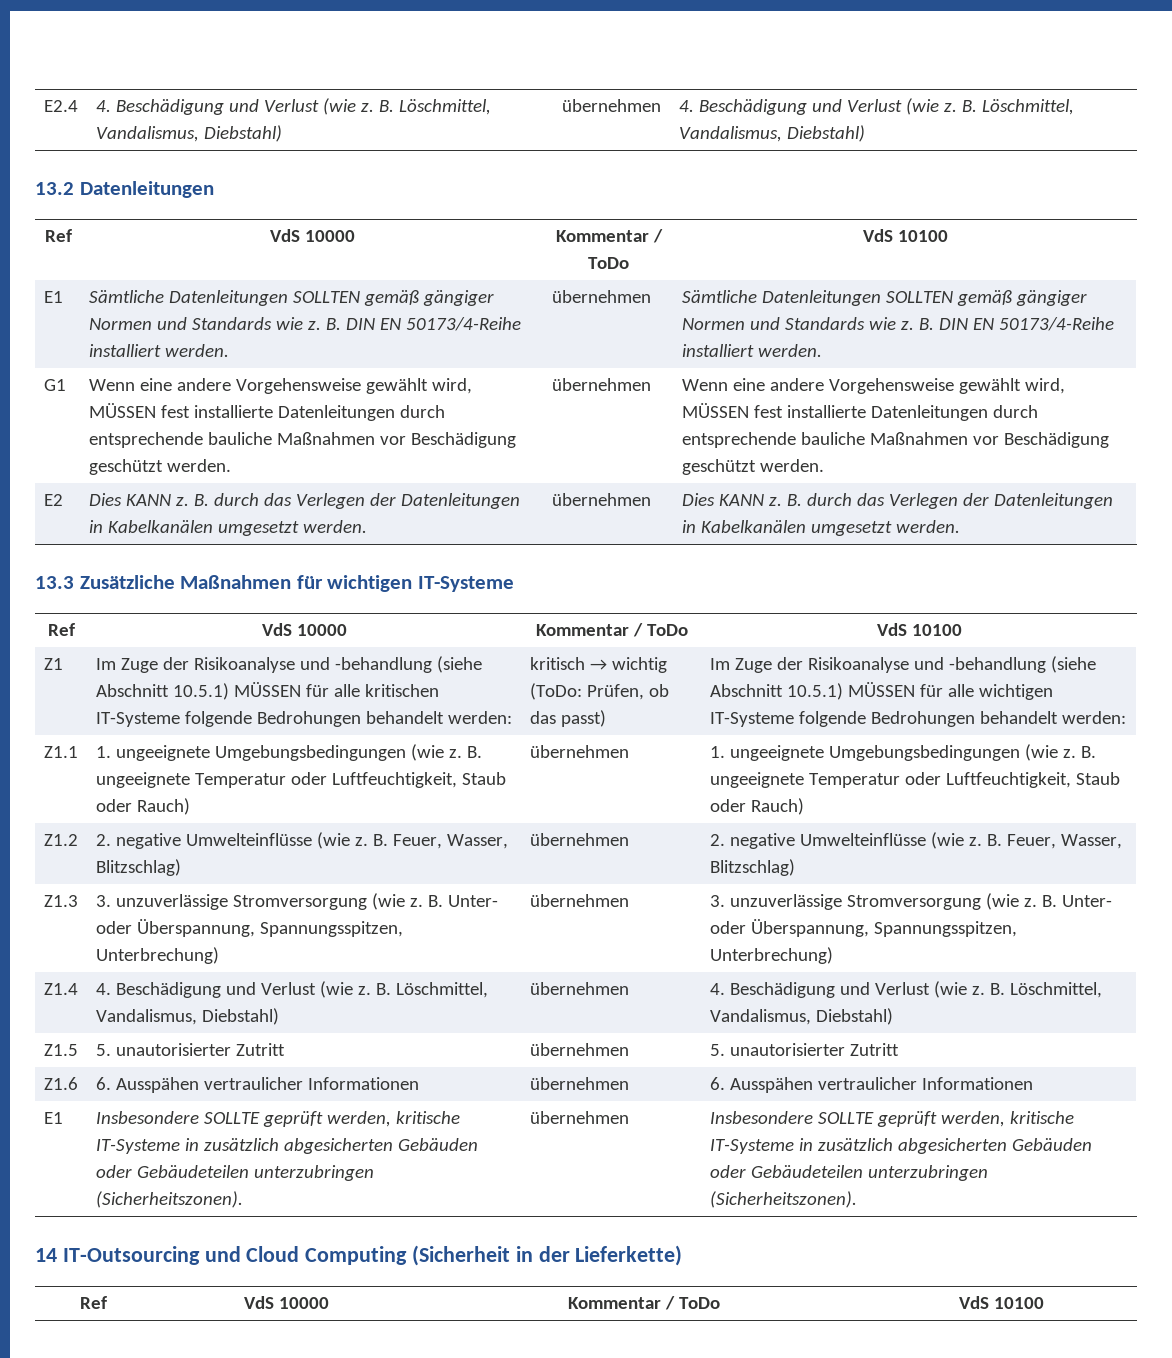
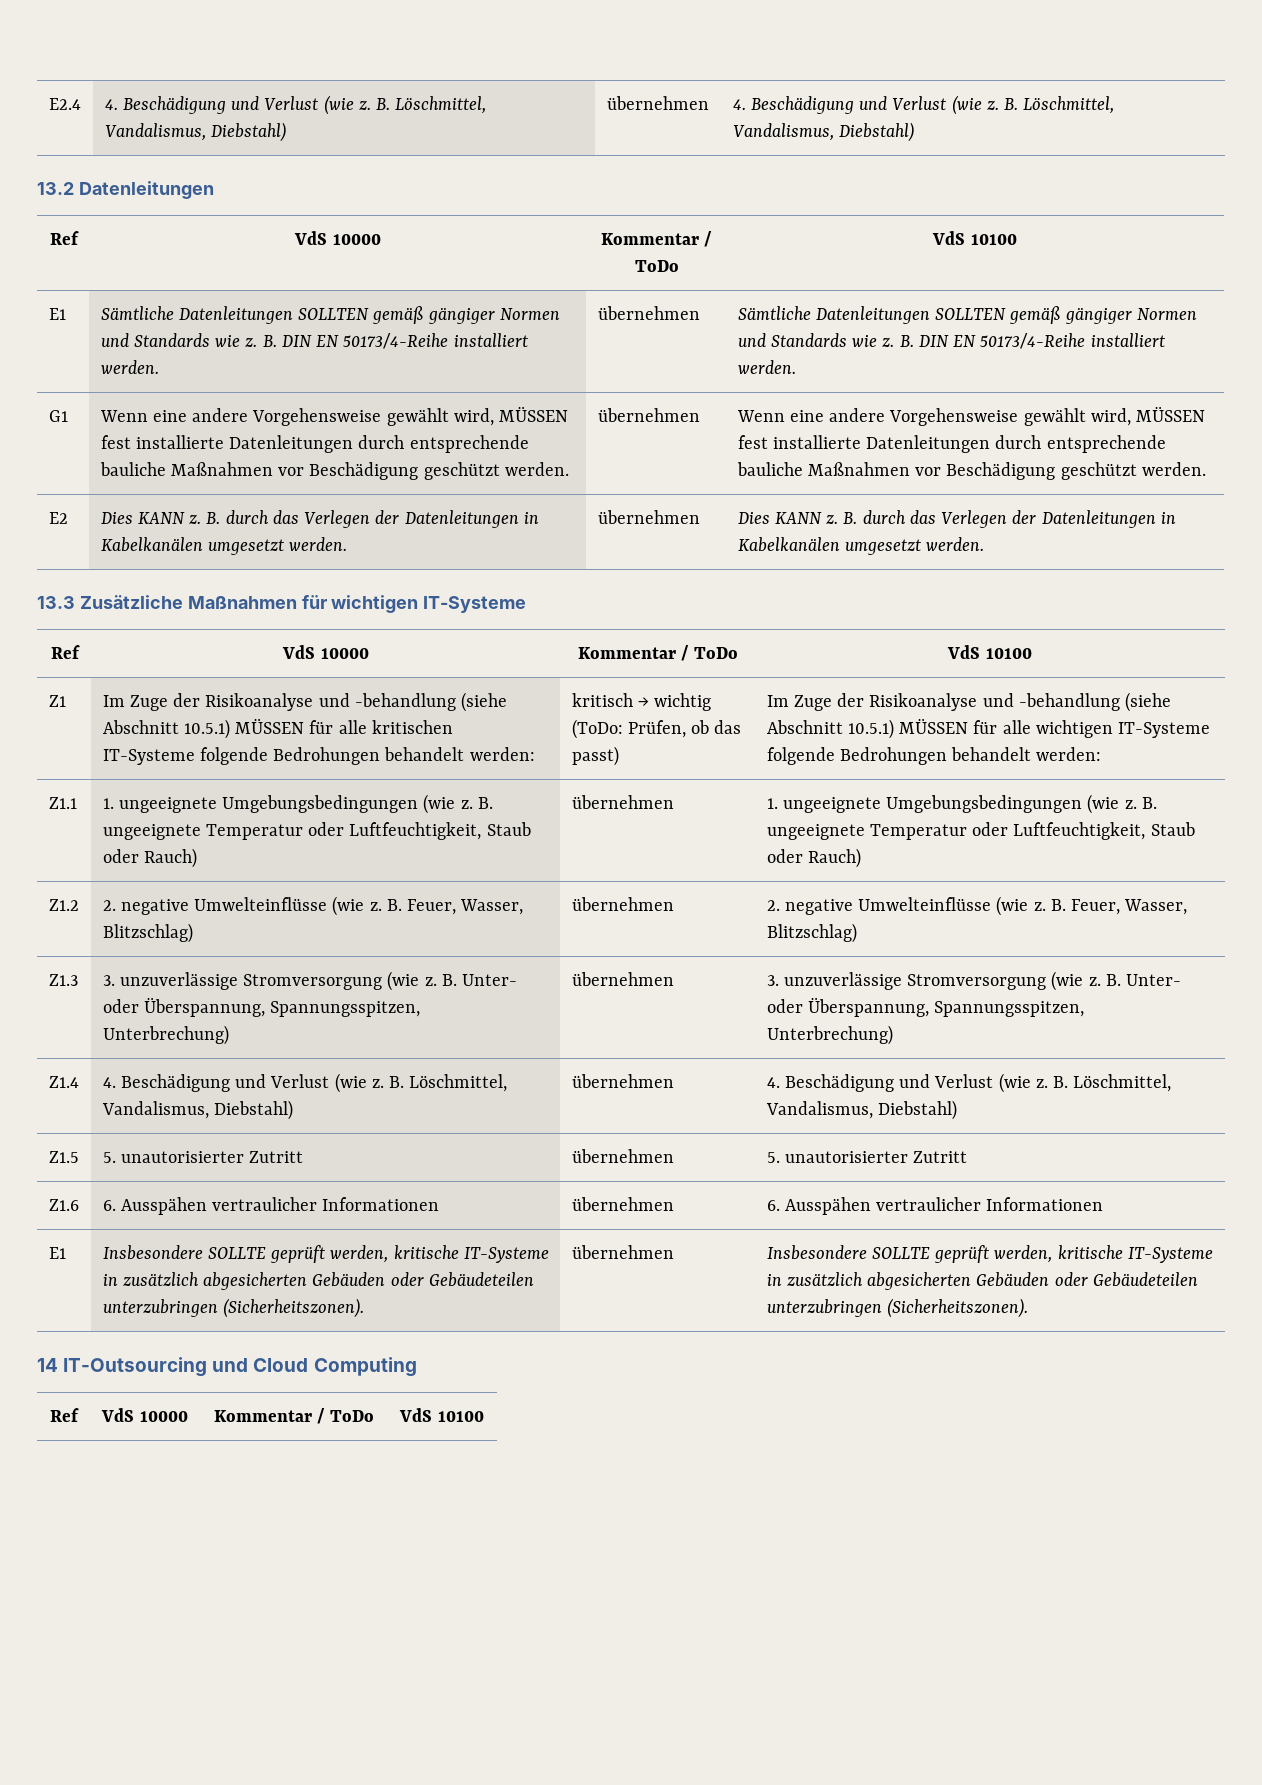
- 14 IT-Outsourcing und Cloud Computing (Sicherheit in der Lieferkette)
+ 14 IT-Outsourcing und Cloud Computing

